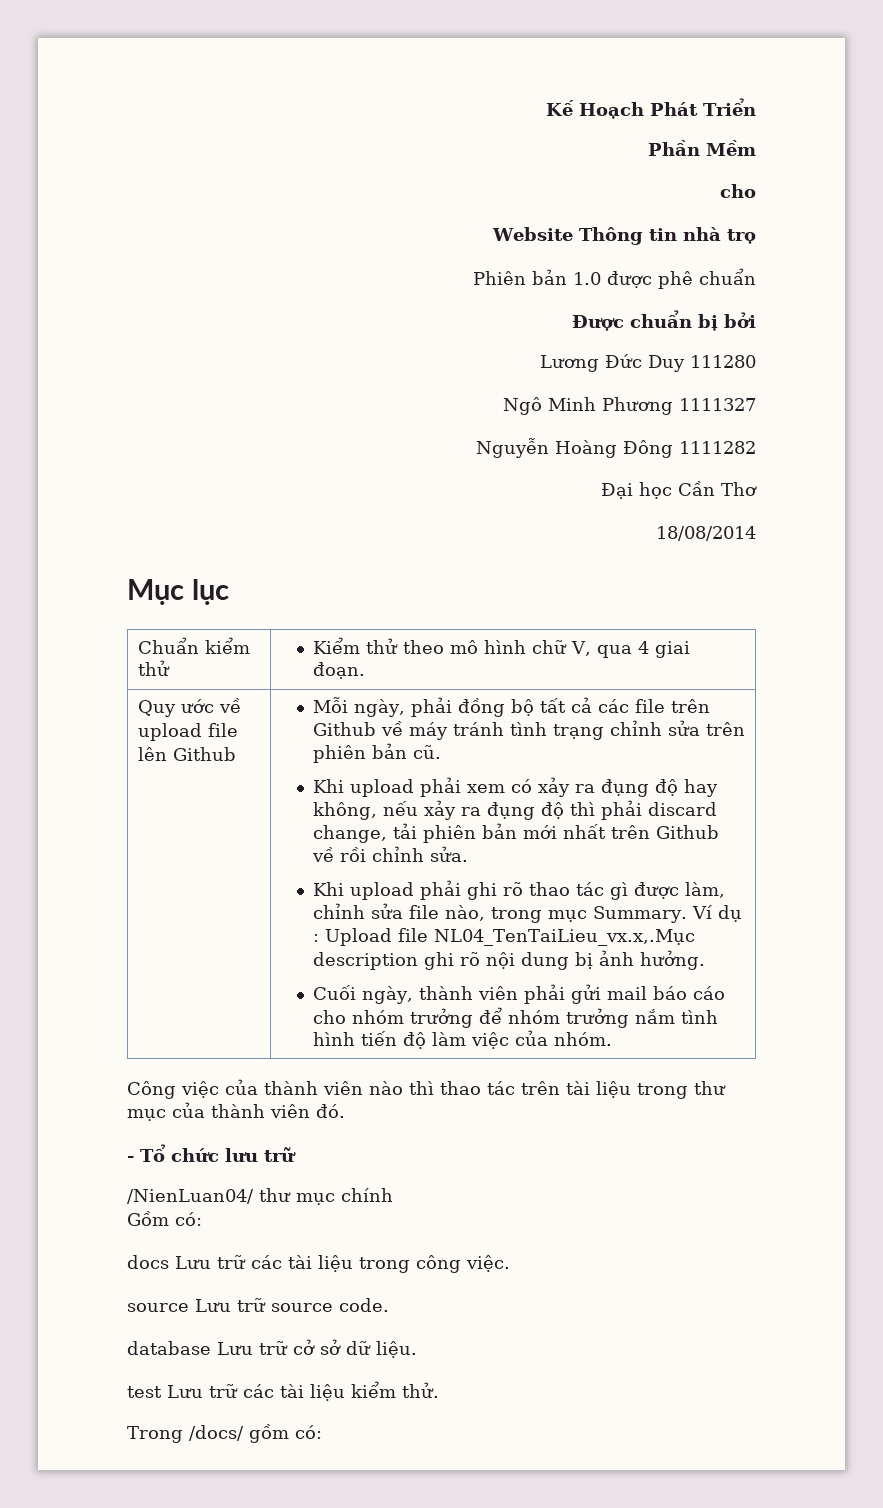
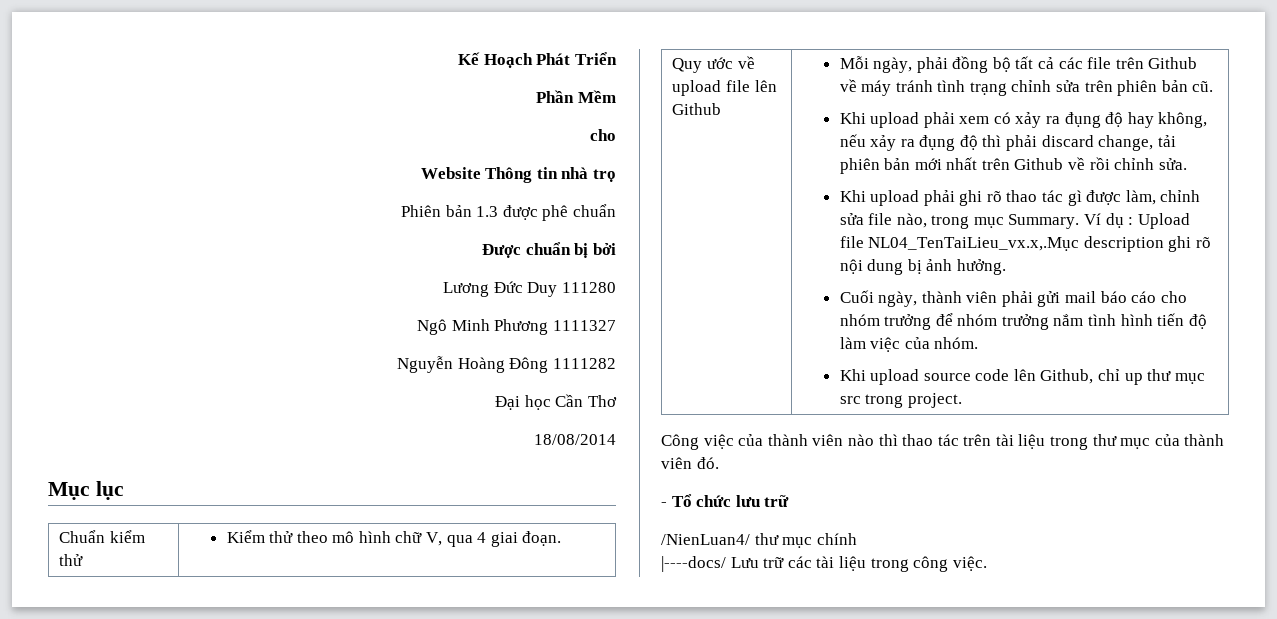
- Phiên bản 1.0 được phê chuẩn
+ Phiên bản 1.3 được phê chuẩn
+ Khi upload source code lên Github, chỉ up thư mục src trong project.
- /NienLuan04/ thư mục chính
+ /NienLuan4/ thư mục chính
- Gồm có:
- docs Lưu trữ các tài liệu trong công việc.
+ |----docs/ Lưu trữ các tài liệu trong công việc.
- source Lưu trữ source code.
- database Lưu trữ cở sở dữ liệu.
- test Lưu trữ các tài liệu kiểm thử.
- Trong /docs/ gồm có:

